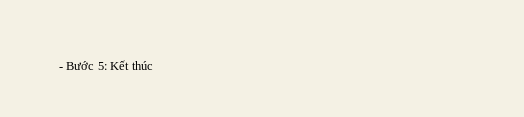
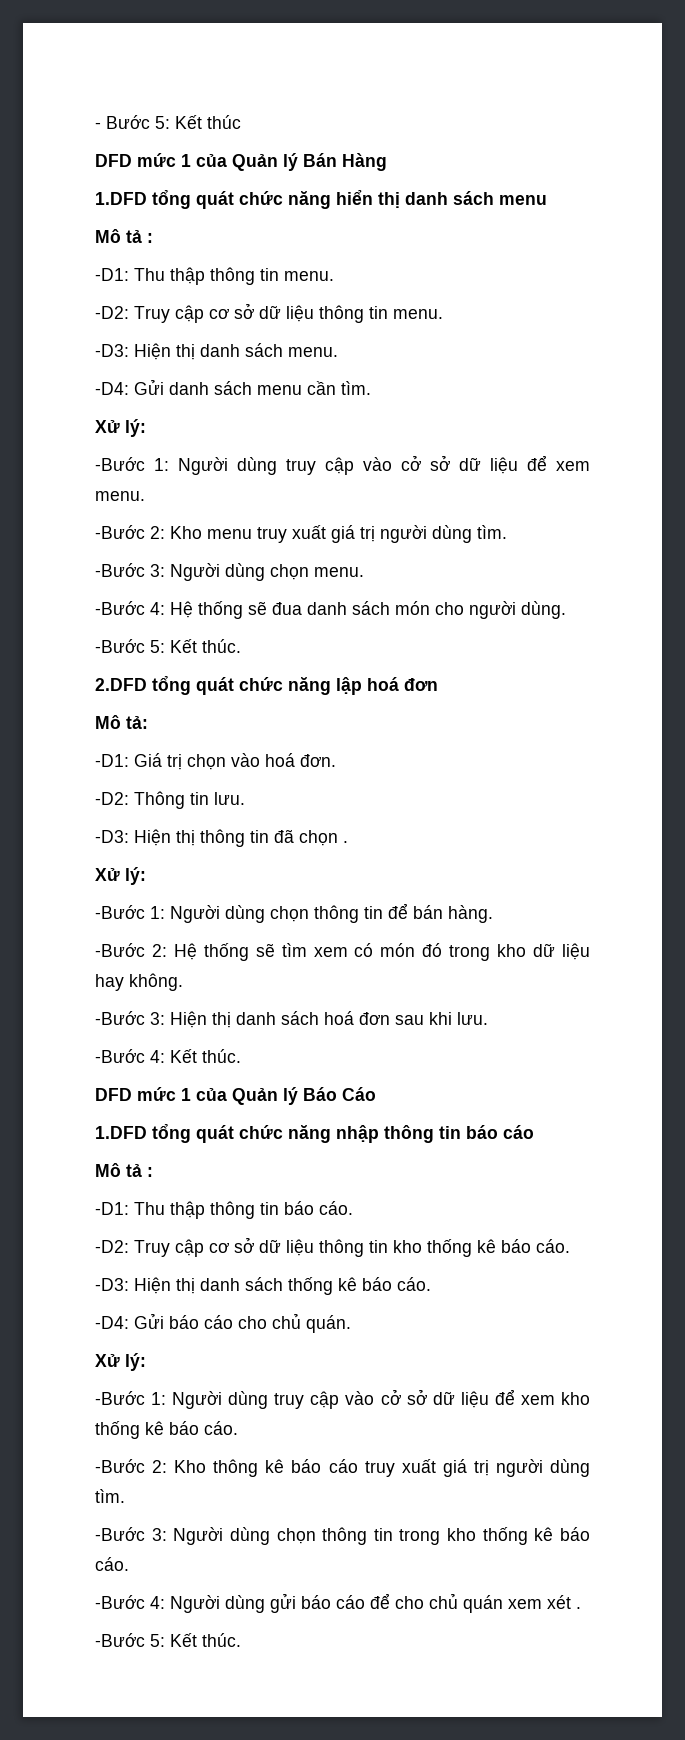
+ DFD mức 1 của Quản lý Bán Hàng
+ 1.DFD tổng quát chức năng hiển thị danh sách menu
+ Mô tả :
+ -D1: Thu thập thông tin menu.
+ -D2: Truy cập cơ sở dữ liệu thông tin menu.
+ -D3: Hiện thị danh sách menu.
+ -D4: Gửi danh sách menu cần tìm.
+ Xử lý:
+ -Bước 1: Người dùng truy cập vào cở sở dữ liệu để xem menu.
+ -Bước 2: Kho menu truy xuất giá trị người dùng tìm.
+ -Bước 3: Người dùng chọn menu.
+ -Bước 4: Hệ thống sẽ đua danh sách món cho người dùng.
+ -Bước 5: Kết thúc.
+ 2.DFD tổng quát chức năng lập hoá đơn
+ Mô tả:
+ -D1: Giá trị chọn vào hoá đơn.
+ -D2: Thông tin lưu.
+ -D3: Hiện thị thông tin đã chọn .
+ Xử lý:
+ -Bước 1: Người dùng chọn thông tin để bán hàng.
+ -Bước 2: Hệ thống sẽ tìm xem có món đó trong kho dữ liệu hay không.
+ -Bước 3: Hiện thị danh sách hoá đơn sau khi lưu.
+ -Bước 4: Kết thúc.
+ DFD mức 1 của Quản lý Báo Cáo
+ 1.DFD tổng quát chức năng nhập thông tin báo cáo
+ Mô tả :
+ -D1: Thu thập thông tin báo cáo.
+ -D2: Truy cập cơ sở dữ liệu thông tin kho thống kê báo cáo.
+ -D3: Hiện thị danh sách thống kê báo cáo.
+ -D4: Gửi báo cáo cho chủ quán.
+ Xử lý:
+ -Bước 1: Người dùng truy cập vào cở sở dữ liệu để xem kho thống kê báo cáo.
+ -Bước 2: Kho thông kê báo cáo truy xuất giá trị người dùng tìm.
+ -Bước 3: Người dùng chọn thông tin trong kho thống kê báo cáo.
+ -Bước 4: Người dùng gửi báo cáo để cho chủ quán xem xét .
+ -Bước 5: Kết thúc.

